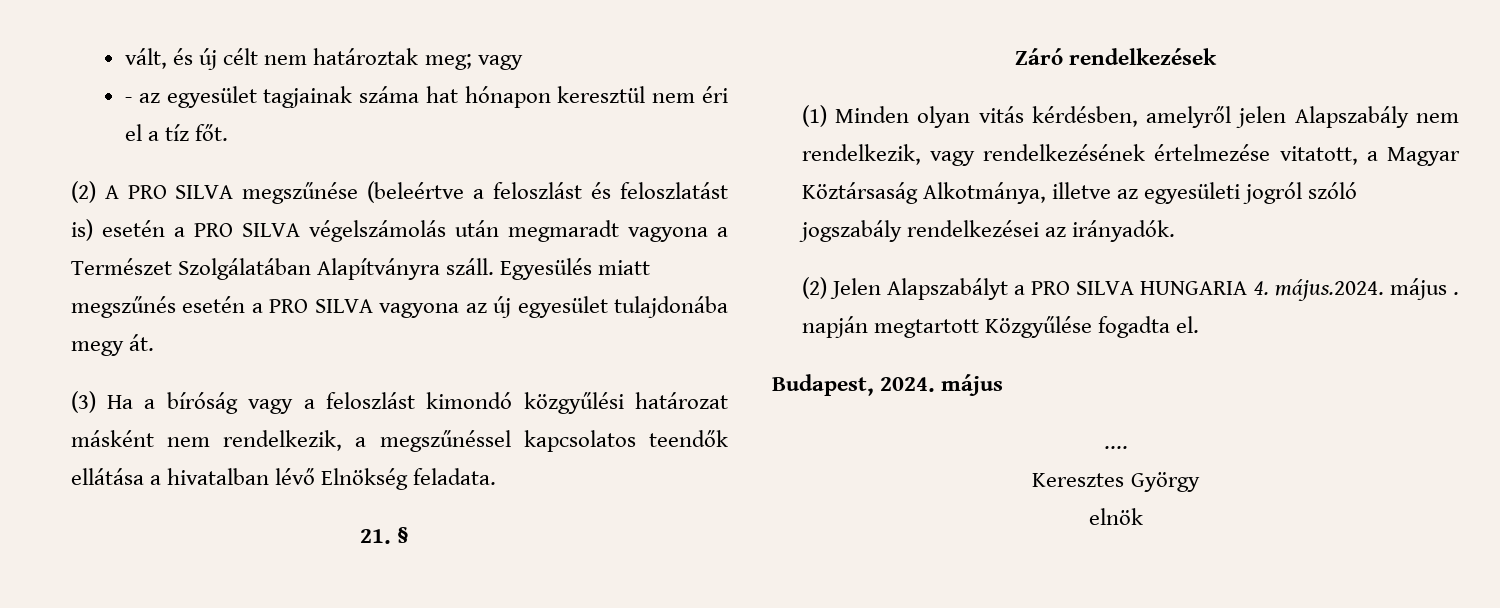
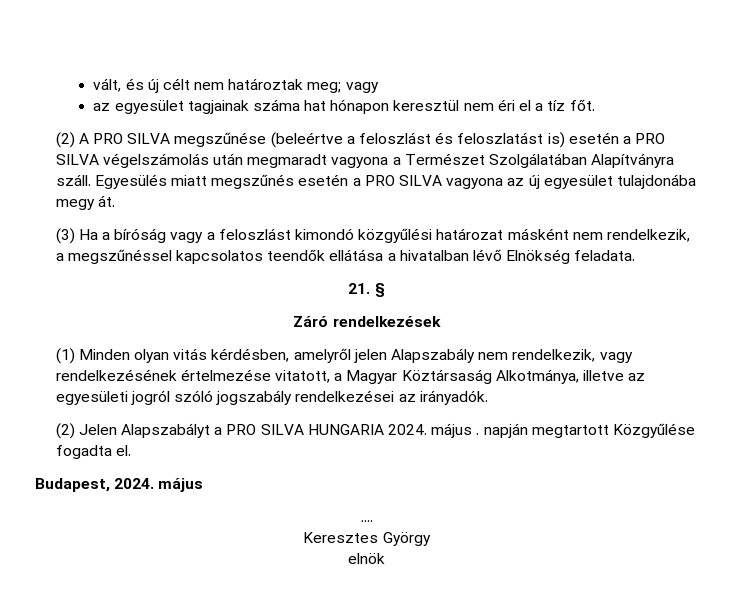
- - az egyesület tagjainak száma hat hónapon keresztül nem éri el a tíz főt.
+ az egyesület tagjainak száma hat hónapon keresztül nem éri el a tíz főt.
- (2) Jelen Alapszabályt a PRO SILVA HUNGARIA 4. május.2024. május . napján megtartott Közgyűlése fogadta el.
+ (2) Jelen Alapszabályt a PRO SILVA HUNGARIA 2024. május . napján megtartott Közgyűlése fogadta el.

